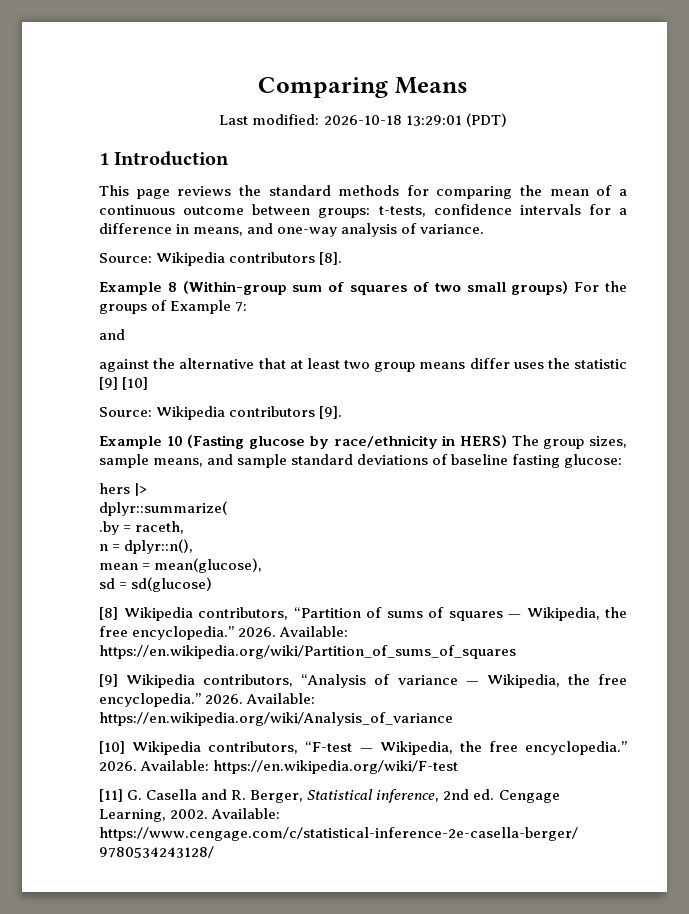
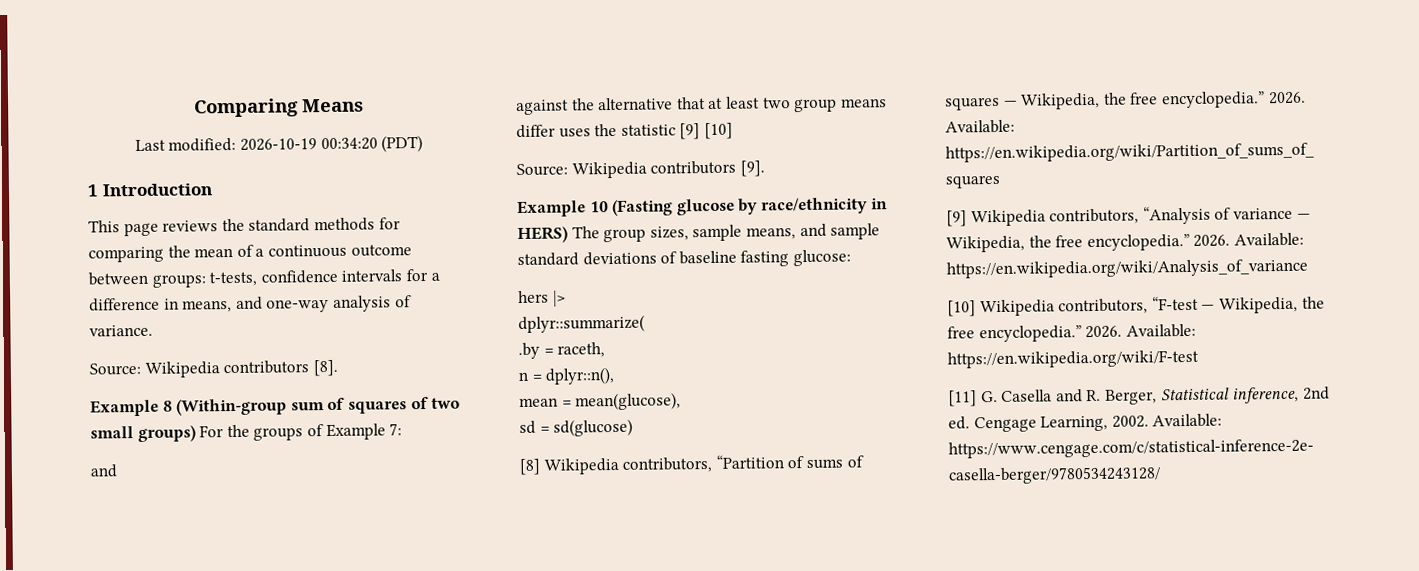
- Last modified: 2026-10-18 13:29:01 (PDT)
+ Last modified: 2026-10-19 00:34:20 (PDT)

